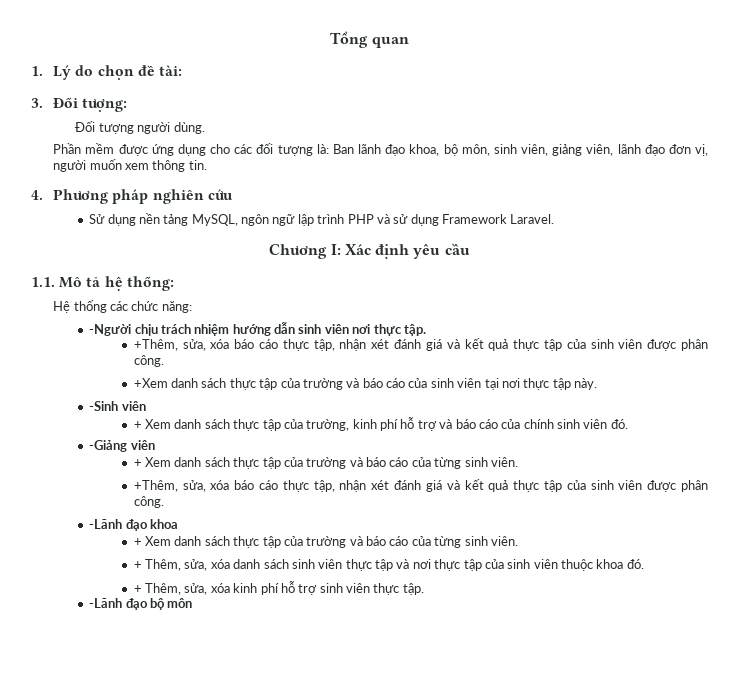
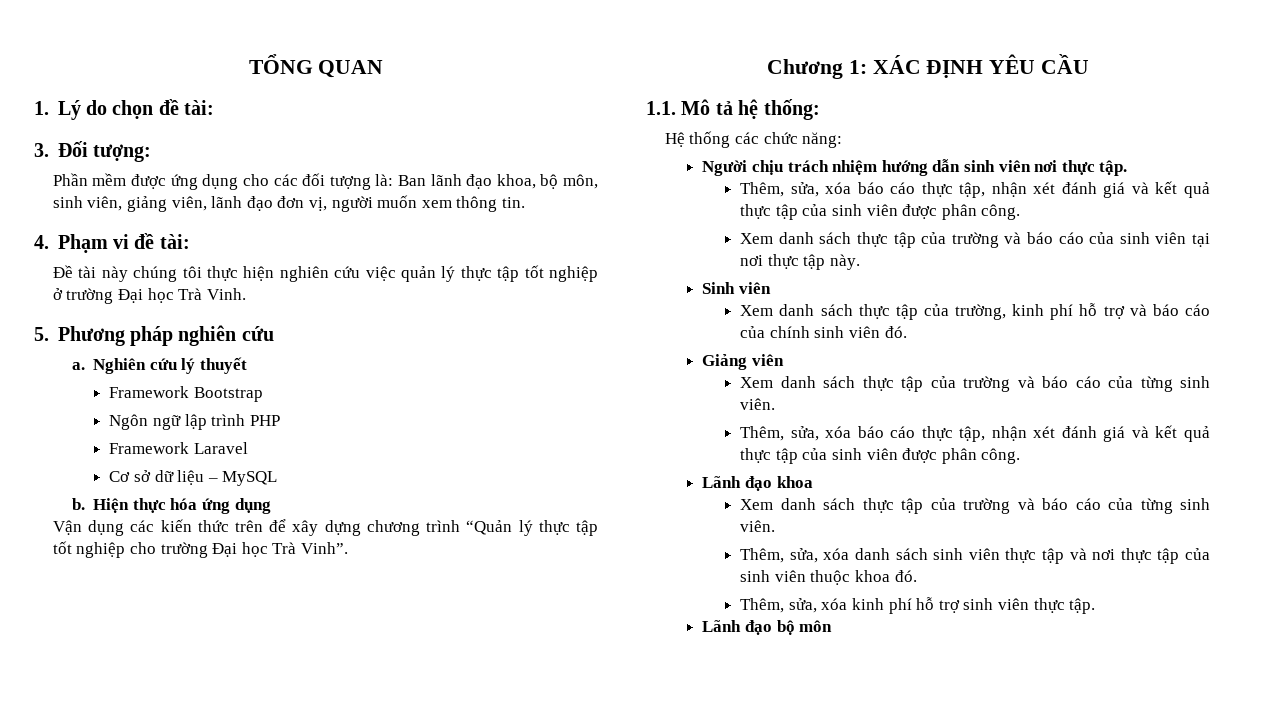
- Tổng quan
+ TỔNG QUAN
- Đối tượng người dùng.
- 4. Phương pháp nghiên cứu
- Sử dụng nền tảng MySQL, ngôn ngữ lập trình PHP và sử dụng Framework Laravel.
- Chương I: Xác định yêu cầu
+ 4. Phạm vi đề tài:
+ Đề tài này chúng tôi thực hiện nghiên cứu việc quản lý thực tập tốt nghiệp ở trường Đại học Trà Vinh.
+ 5. Phương pháp nghiên cứu
+ a. Nghiên cứu lý thuyết
+ Framework Bootstrap
+ Ngôn ngữ lập trình PHP
+ Framework Laravel
+ Cơ sở dữ liệu – MySQL
+ b. Hiện thực hóa ứng dụng
+ Vận dụng các kiến thức trên để xây dựng chương trình “Quản lý thực tập tốt nghiệp cho trường Đại học Trà Vinh”.
+ Chương 1: XÁC ĐỊNH YÊU CẦU
- -Người chịu trách nhiệm hướng dẫn sinh viên nơi thực tập.
- +Thêm, sửa, xóa báo cáo thực tập, nhận xét đánh giá và kết quả thực tập của sinh viên được phân công.
+ Người chịu trách nhiệm hướng dẫn sinh viên nơi thực tập.
+ Thêm, sửa, xóa báo cáo thực tập, nhận xét đánh giá và kết quả thực tập của sinh viên được phân công.
- +Xem danh sách thực tập của trường và báo cáo của sinh viên tại nơi thực tập này.
+ Xem danh sách thực tập của trường và báo cáo của sinh viên tại nơi thực tập này.
- -Sinh viên
- + Xem danh sách thực tập của trường, kinh phí hỗ trợ và báo cáo của chính sinh viên đó.
+ Sinh viên
+ Xem danh sách thực tập của trường, kinh phí hỗ trợ và báo cáo của chính sinh viên đó.
- -Giảng viên
- + Xem danh sách thực tập của trường và báo cáo của từng sinh viên.
- +Thêm, sửa, xóa báo cáo thực tập, nhận xét đánh giá và kết quả thực tập của sinh viên được phân công.
+ Giảng viên
+ Xem danh sách thực tập của trường và báo cáo của từng sinh viên.
+ Thêm, sửa, xóa báo cáo thực tập, nhận xét đánh giá và kết quả thực tập của sinh viên được phân công.
- -Lãnh đạo khoa
- + Xem danh sách thực tập của trường và báo cáo của từng sinh viên.
+ Lãnh đạo khoa
+ Xem danh sách thực tập của trường và báo cáo của từng sinh viên.
- + Thêm, sửa, xóa danh sách sinh viên thực tập và nơi thực tập của sinh viên thuộc khoa đó.
+ Thêm, sửa, xóa danh sách sinh viên thực tập và nơi thực tập của sinh viên thuộc khoa đó.
- + Thêm, sửa, xóa kinh phí hỗ trợ sinh viên thực tập.
+ Thêm, sửa, xóa kinh phí hỗ trợ sinh viên thực tập.
- -Lãnh đạo bộ môn
+ Lãnh đạo bộ môn

